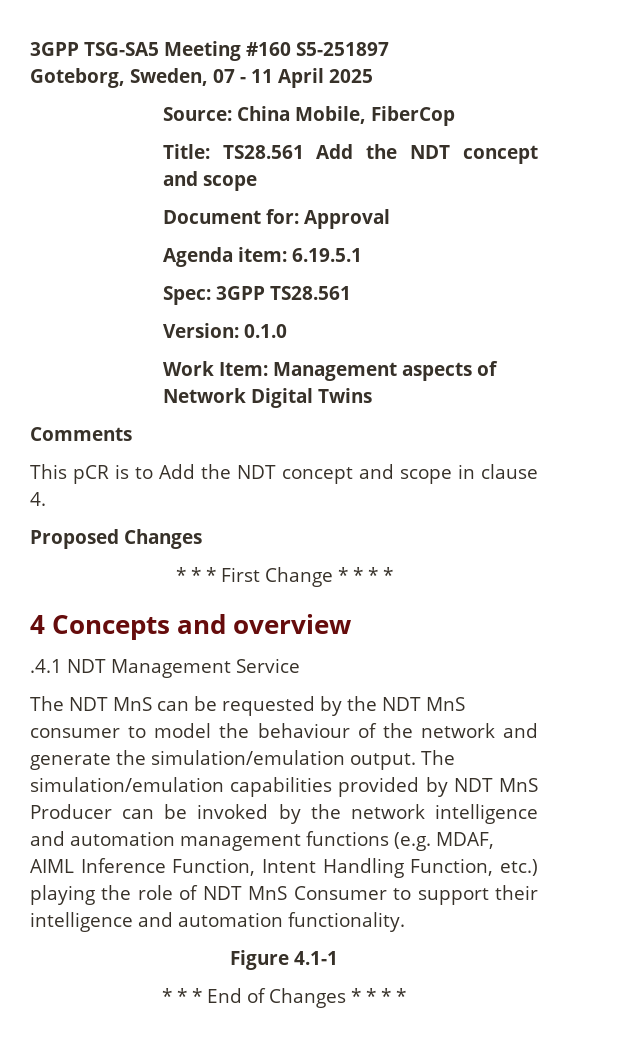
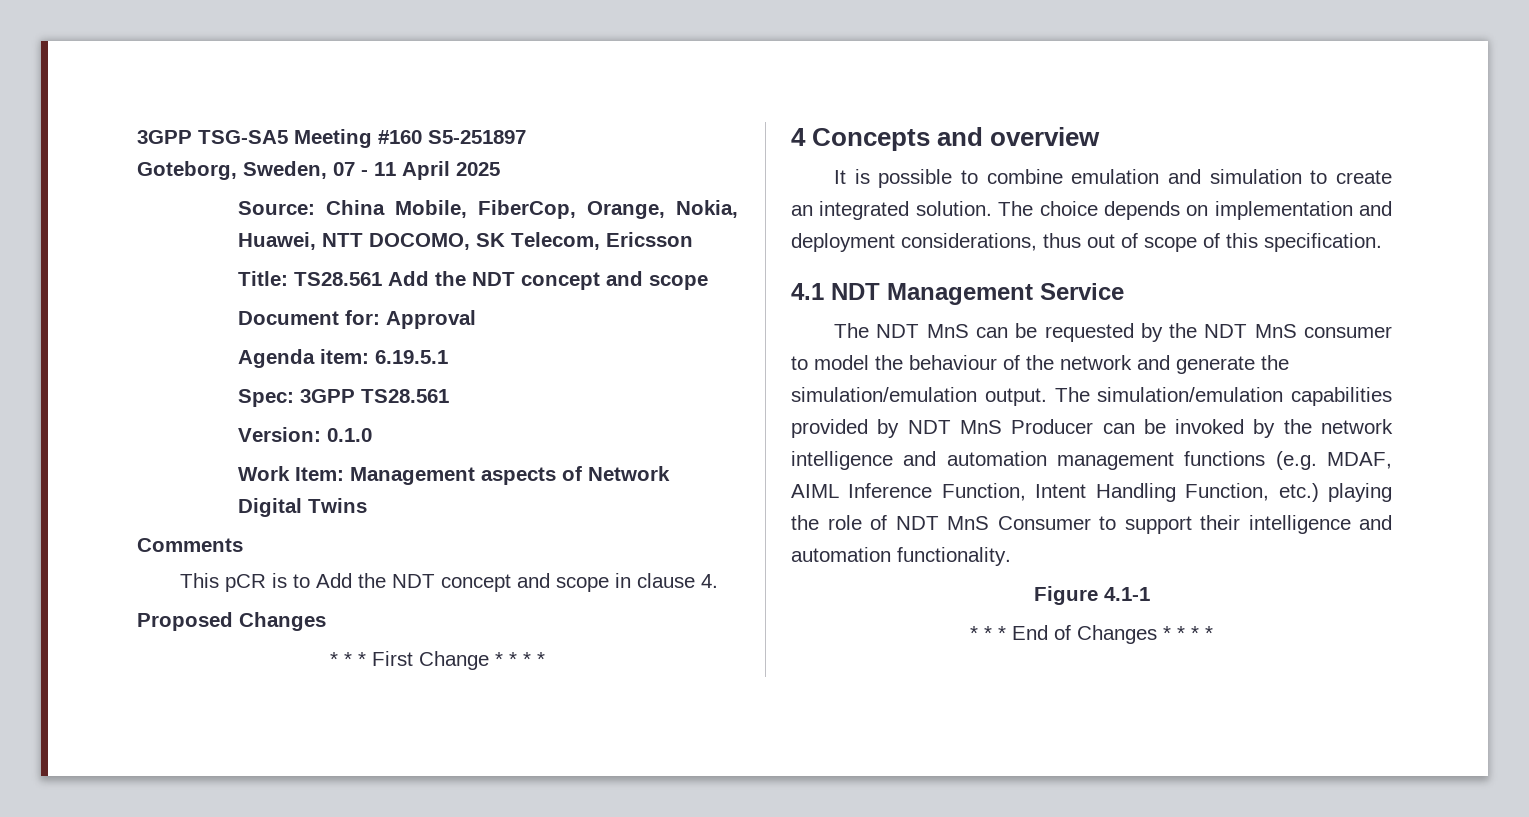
- Source: China Mobile, FiberCop
+ Source: China Mobile, FiberCop, Orange, Nokia, Huawei, NTT DOCOMO, SK Telecom, Ericsson
- .4.1 NDT Management Service
+ It is possible to combine emulation and simulation to create an integrated solution. The choice depends on implementation and deployment considerations, thus out of scope of this specification.
+ 4.1 NDT Management Service

